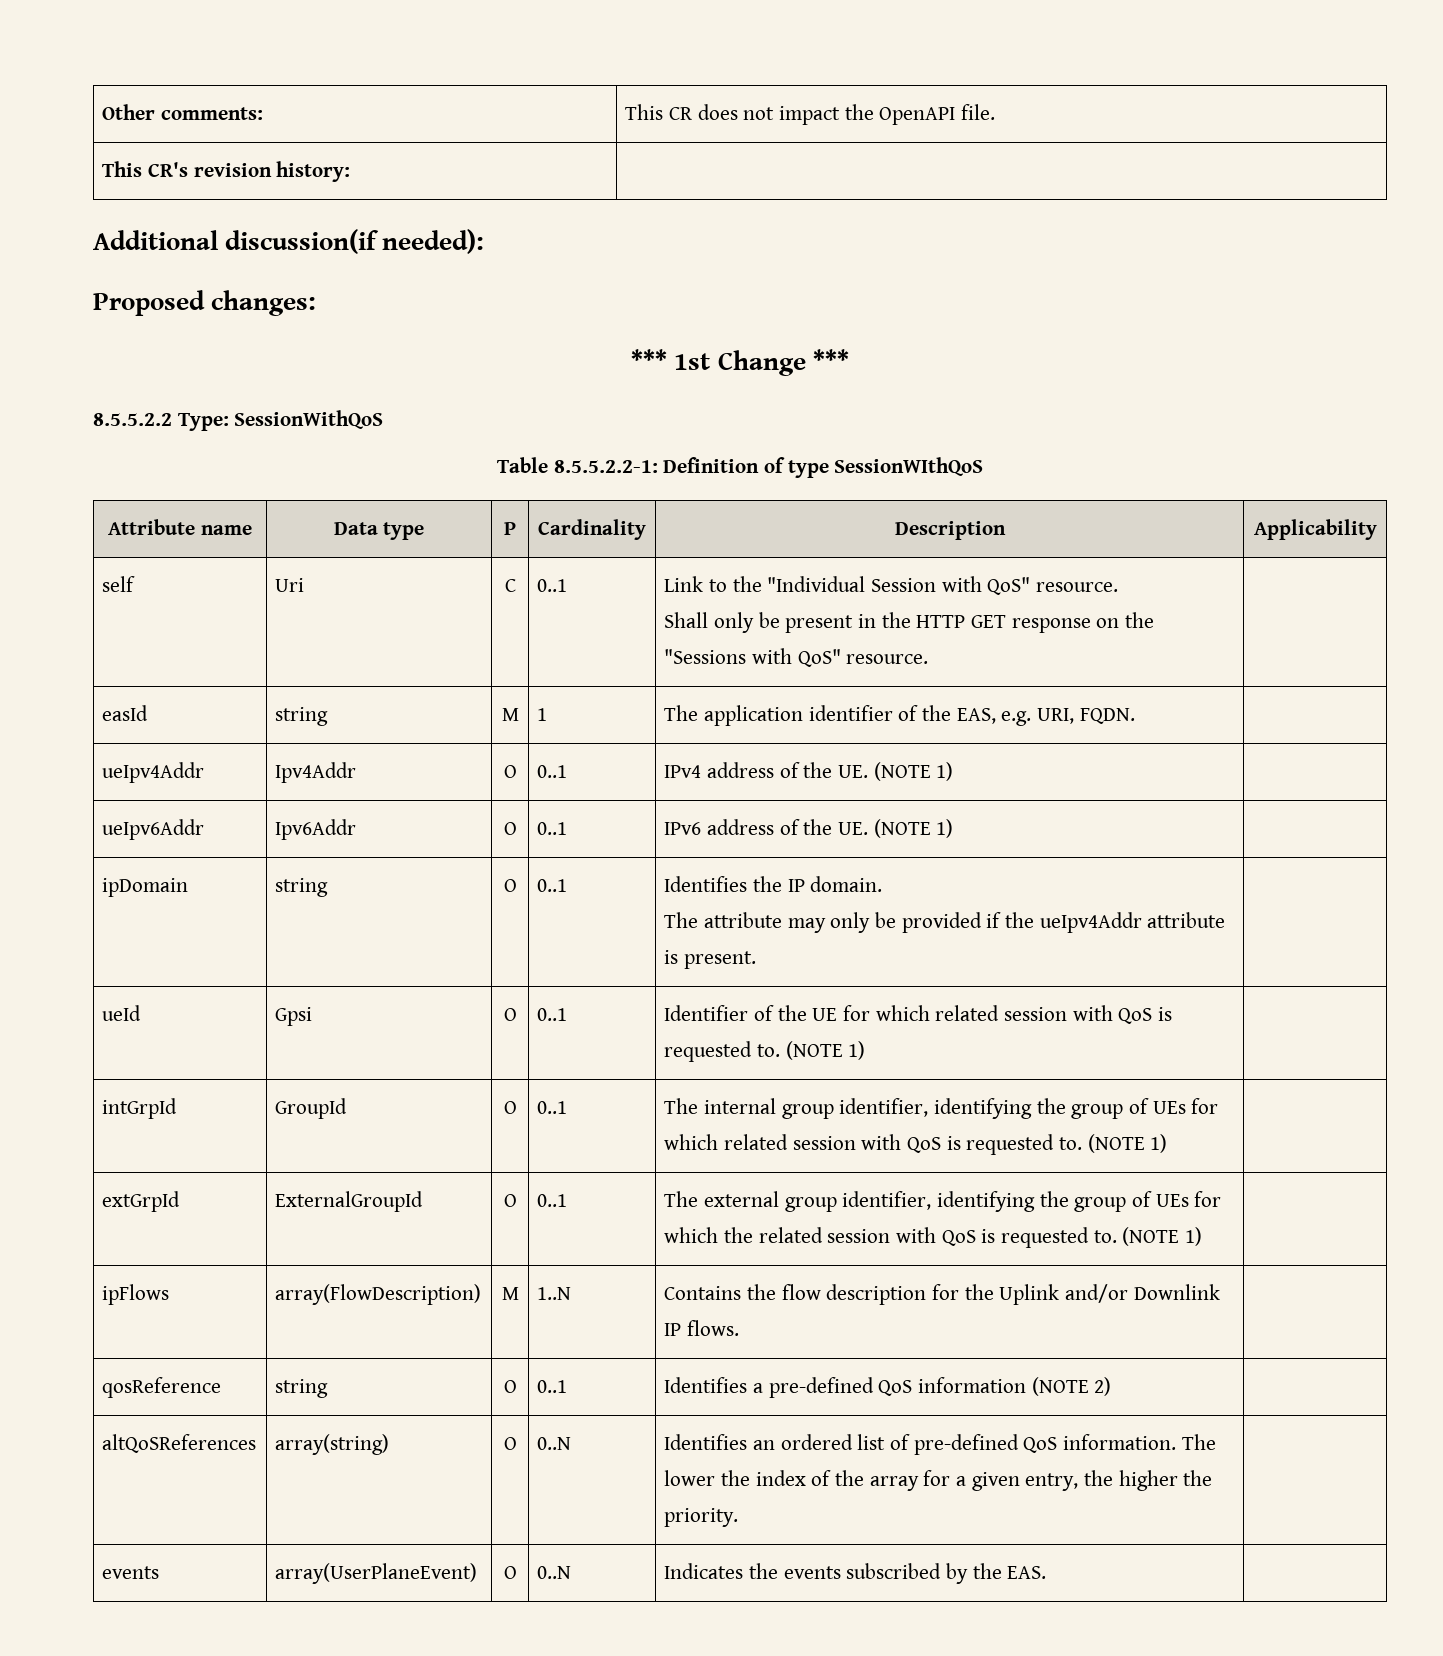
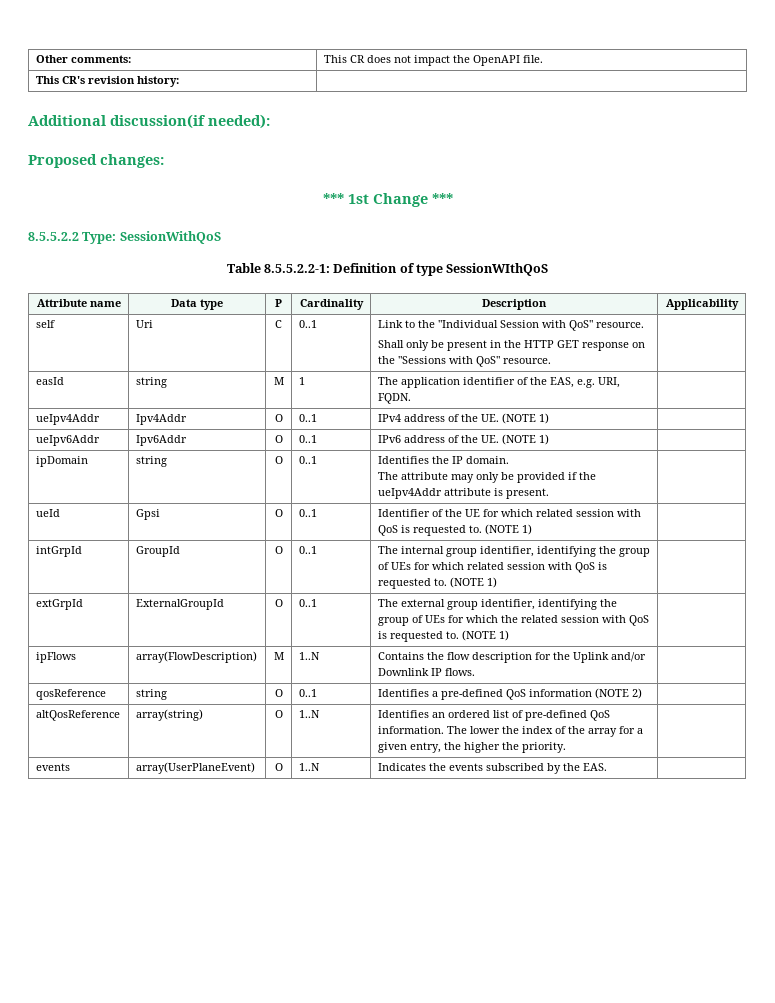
- altQoSReferences | array(string) | O | 0..N | Identifies an ordered list of pre-defined QoS information. The lower the index of the array for a given entry, the higher the priority. |
+ altQosReference | array(string) | O | 1..N | Identifies an ordered list of pre-defined QoS information. The lower the index of the array for a given entry, the higher the priority. |
- events | array(UserPlaneEvent) | O | 0..N | Indicates the events subscribed by the EAS. |
+ events | array(UserPlaneEvent) | O | 1..N | Indicates the events subscribed by the EAS. |

